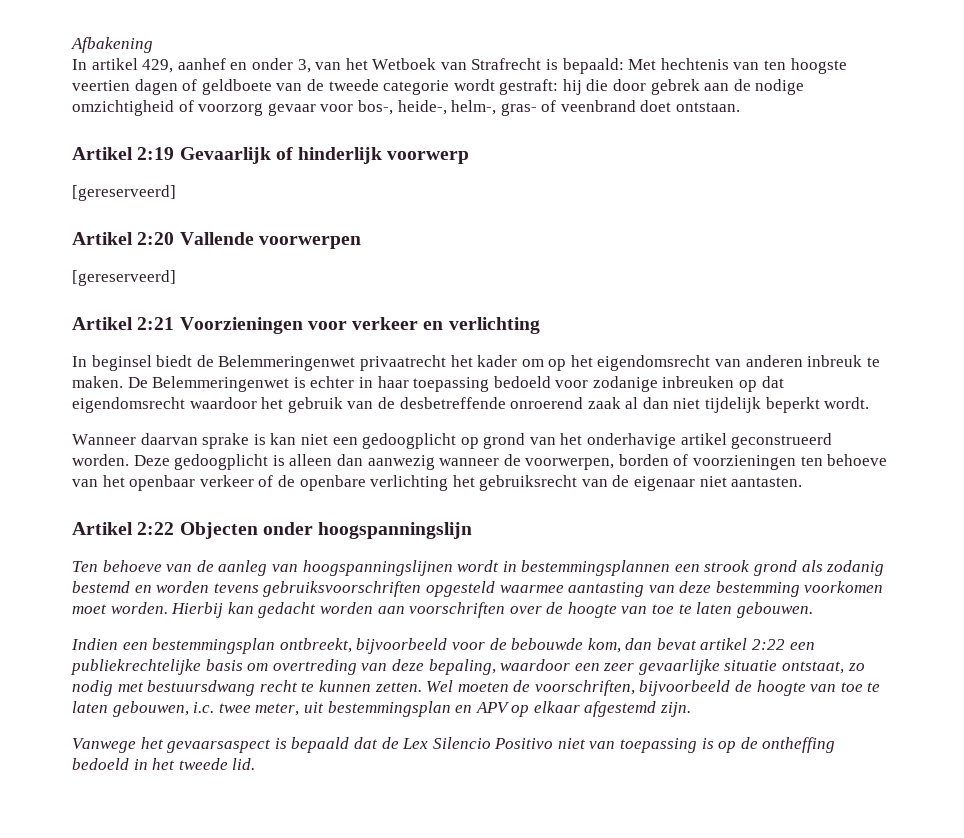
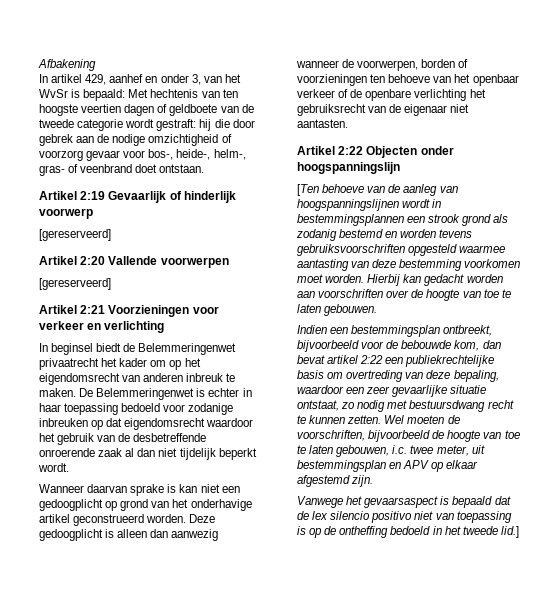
- In artikel 429, aanhef en onder 3, van het Wetboek van Strafrecht is bepaald: Met hechtenis van ten hoogste veertien dagen of geldboete van de tweede categorie wordt gestraft: hij die door gebrek aan de nodige omzichtigheid of voorzorg gevaar voor bos-, heide-, helm-, gras- of veenbrand doet ontstaan.
+ In artikel 429, aanhef en onder 3, van het WvSr is bepaald: Met hechtenis van ten hoogste veertien dagen of geldboete van de tweede categorie wordt gestraft: hij die door gebrek aan de nodige omzichtigheid of voorzorg gevaar voor bos-, heide-, helm-, gras- of veenbrand doet ontstaan.
- De Belemmeringenwet is echter in haar toepassing bedoeld voor zodanige inbreuken op dat eigendomsrecht waardoor het gebruik van de desbetreffende onroerend zaak al dan niet tijdelijk beperkt wordt.
+ De Belemmeringenwet is echter in haar toepassing bedoeld voor zodanige inbreuken op dat eigendomsrecht waardoor het gebruik van de desbetreffende onroerende zaak al dan niet tijdelijk beperkt wordt.
- Ten behoeve van de aanleg van hoogspanningslijnen wordt in bestemmingsplannen een strook grond als zodanig bestemd en worden tevens gebruiksvoorschriften opgesteld waarmee aantasting van deze bestemming voorkomen moet worden.
+ [Ten behoeve van de aanleg van hoogspanningslijnen wordt in bestemmingsplannen een strook grond als zodanig bestemd en worden tevens gebruiksvoorschriften opgesteld waarmee aantasting van deze bestemming voorkomen moet worden.
- Vanwege het gevaarsaspect is bepaald dat de Lex Silencio Positivo niet van toepassing is op de ontheffing bedoeld in het tweede lid.
+ Vanwege het gevaarsaspect is bepaald dat de lex silencio positivo niet van toepassing is op de ontheffing bedoeld in het tweede lid.]

